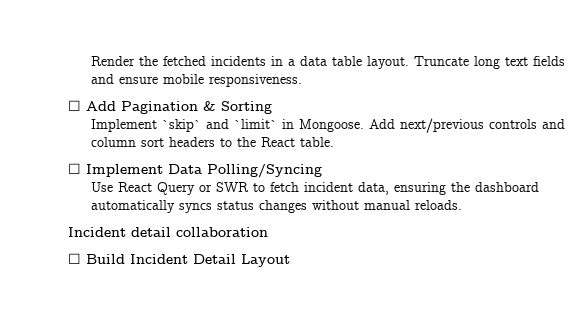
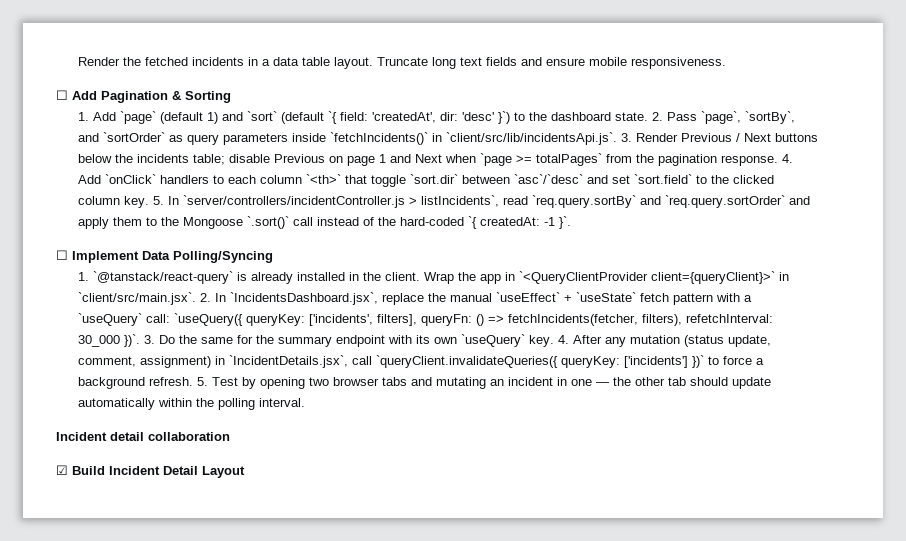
- Implement `skip` and `limit` in Mongoose. Add next/previous controls and column sort headers to the React table.
+ 1. Add `page` (default 1) and `sort` (default `{ field: 'createdAt', dir: 'desc' }`) to the dashboard state. 2. Pass `page`, `sortBy`, and `sortOrder` as query parameters inside `fetchIncidents()` in `client/src/lib/incidentsApi.js`. 3. Render Previous / Next buttons below the incidents table; disable Previous on page 1 and Next when `page >= totalPages` from the pagination response. 4. Add `onClick` handlers to each column `<th>` that toggle `sort.dir` between `asc`/`desc` and set `sort.field` to the clicked column key. 5. In `server/controllers/incidentController.js > listIncidents`, read `req.query.sortBy` and `req.query.sortOrder` and apply them to the Mongoose `.sort()` call instead of the hard-coded `{ createdAt: -1 }`.
  ☐ Implement Data Polling/Syncing
- Use React Query or SWR to fetch incident data, ensuring the dashboard automatically syncs status changes without manual reloads.
+ 1. `@tanstack/react-query` is already installed in the client. Wrap the app in `<QueryClientProvider client={queryClient}>` in `client/src/main.jsx`. 2. In `IncidentsDashboard.jsx`, replace the manual `useEffect` + `useState` fetch pattern with a `useQuery` call: `useQuery({ queryKey: ['incidents', filters], queryFn: () => fetchIncidents(fetcher, filters), refetchInterval: 30_000 })`. 3. Do the same for the summary endpoint with its own `useQuery` key. 4. After any mutation (status update, comment, assignment) in `IncidentDetails.jsx`, call `queryClient.invalidateQueries({ queryKey: ['incidents'] })` to force a background refresh. 5. Test by opening two browser tabs and mutating an incident in one — the other tab should update automatically within the polling interval.
- ☐ Build Incident Detail Layout
+ ☑ Build Incident Detail Layout

